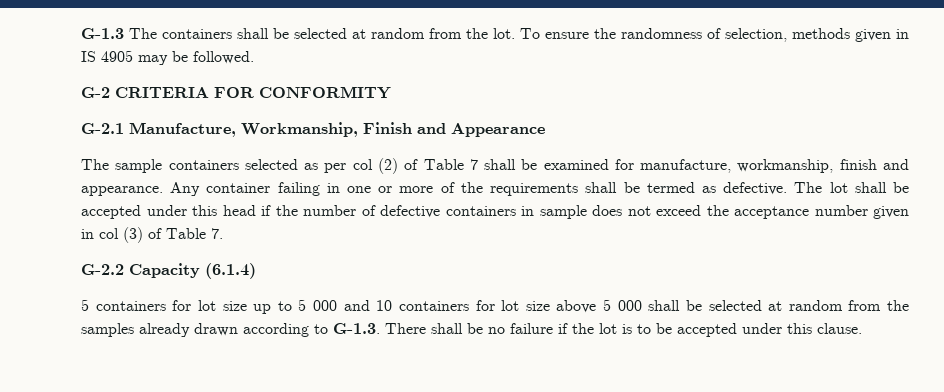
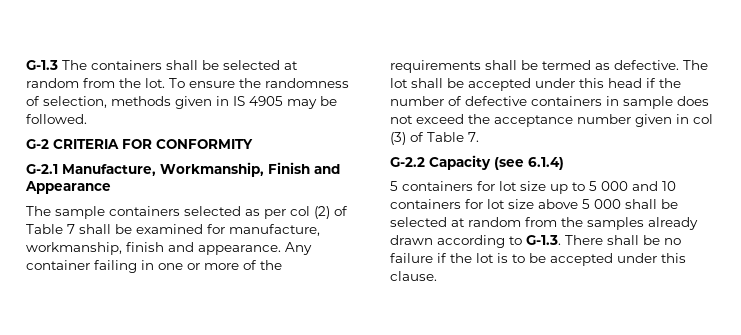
- G-2.2 Capacity (6.1.4)
+ G-2.2 Capacity (see 6.1.4)

